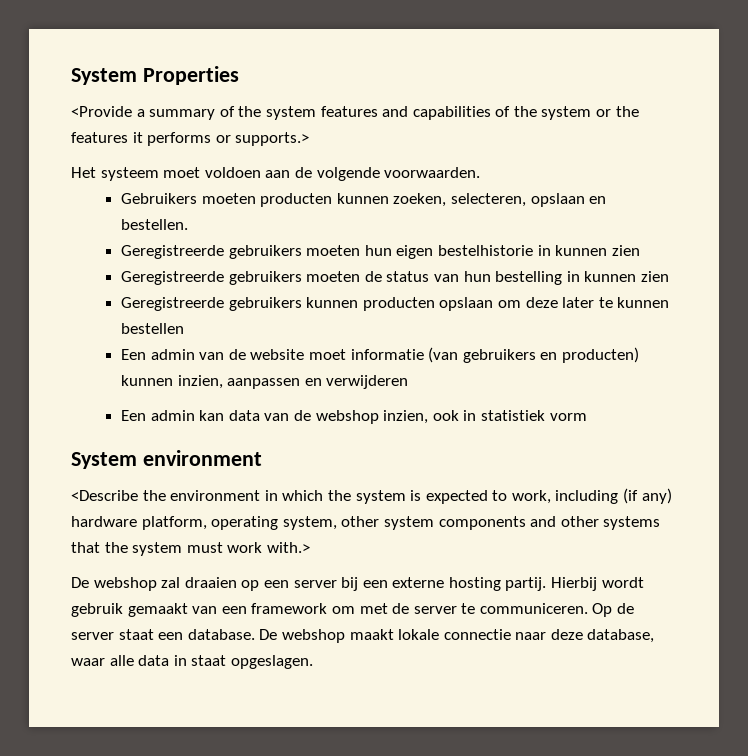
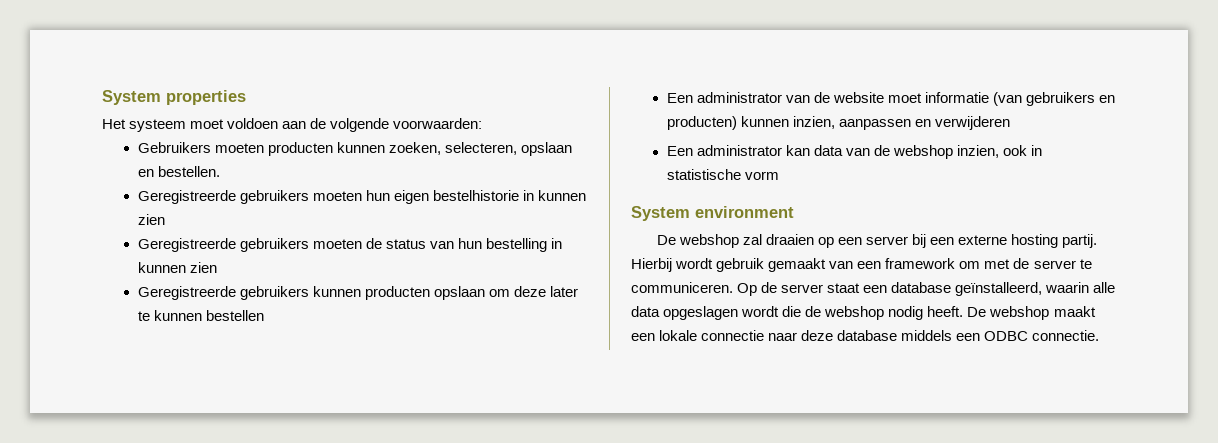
- System Properties
- <Provide a summary of the system features and capabilities of the system or the features it performs or supports.>
+ System properties
- Het systeem moet voldoen aan de volgende voorwaarden.
+ Het systeem moet voldoen aan de volgende voorwaarden:
- Een admin van de website moet informatie (van gebruikers en producten) kunnen inzien, aanpassen en verwijderen
+ Een administrator van de website moet informatie (van gebruikers en producten) kunnen inzien, aanpassen en verwijderen
- Een admin kan data van de webshop inzien, ook in statistiek vorm
+ Een administrator kan data van de webshop inzien, ook in statistische vorm
- <Describe the environment in which the system is expected to work, including (if any) hardware platform, operating system, other system components and other systems that the system must work with.>
- Op de server staat een database.
+ Op de server staat een database geïnstalleerd, waarin alle data opgeslagen wordt die de webshop nodig heeft.
- De webshop maakt lokale connectie naar deze database, waar alle data in staat opgeslagen.
+ De webshop maakt een lokale connectie naar deze database middels een ODBC connectie.

